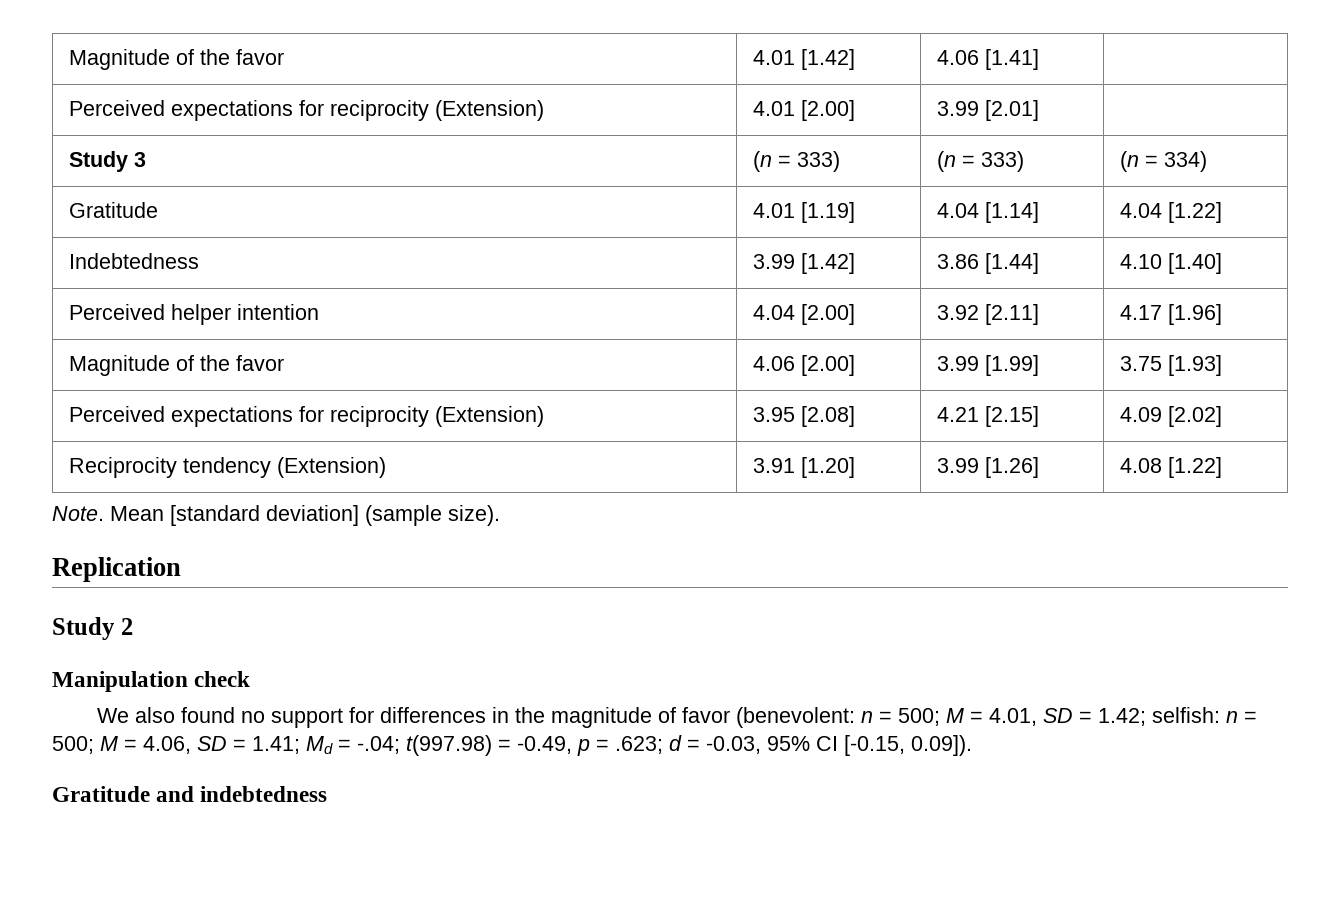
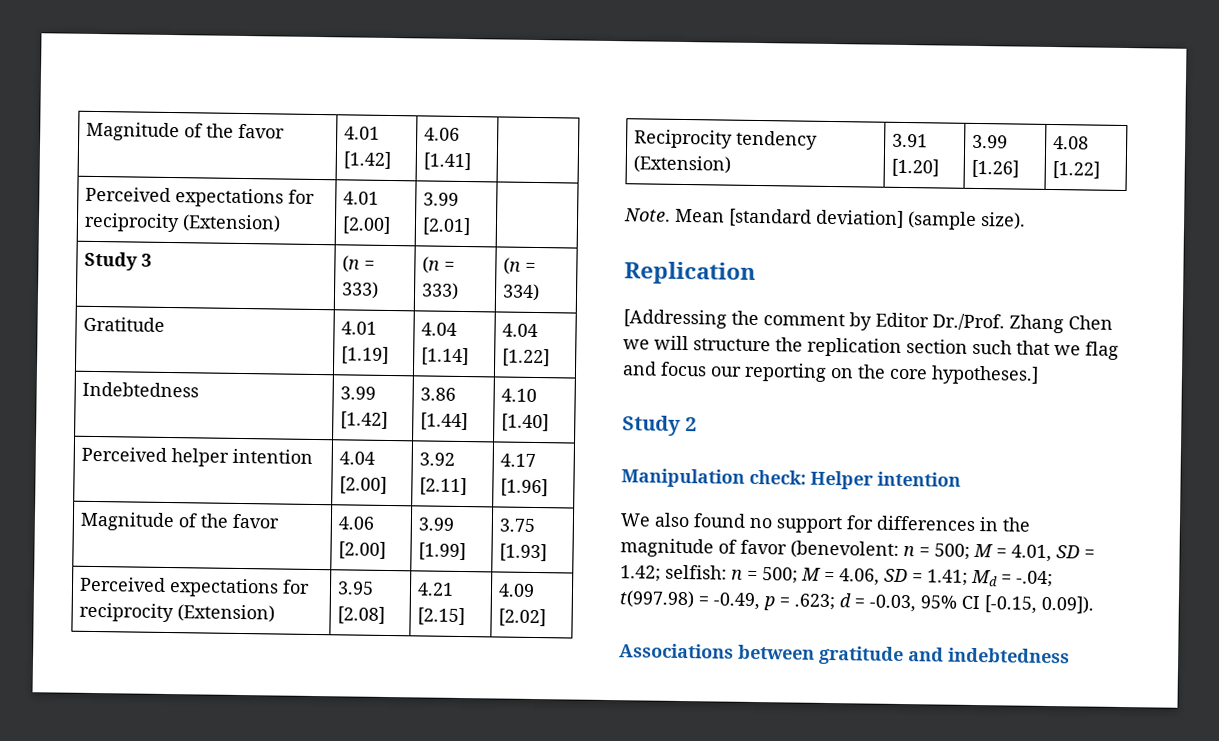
+ [Addressing the comment by Editor Dr./Prof. Zhang Chen we will structure the replication section such that we flag and focus our reporting on the core hypotheses.]
- Manipulation check
+ Manipulation check: Helper intention
- Gratitude and indebtedness
+ Associations between gratitude and indebtedness

